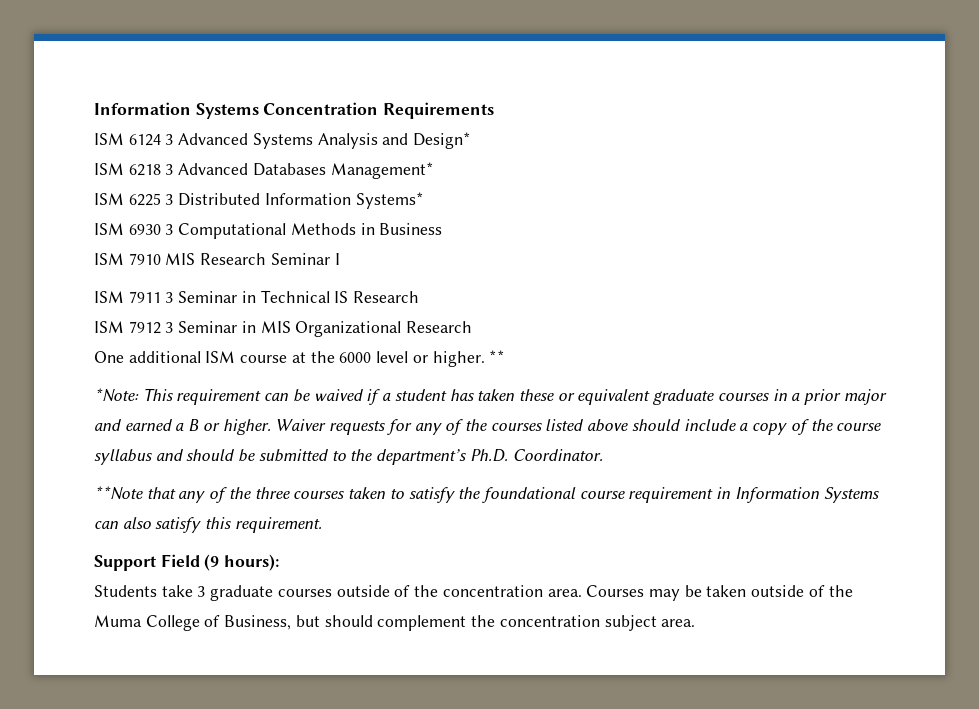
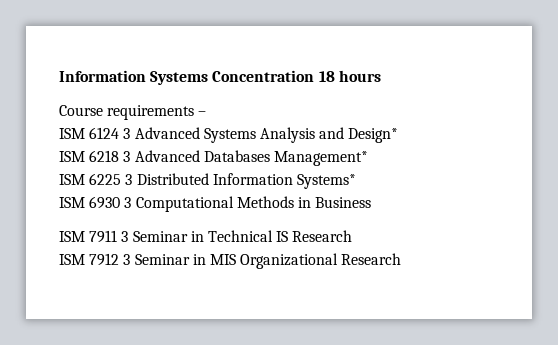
- Information Systems Concentration Requirements
+ Information Systems Concentration 18 hours
+ Course requirements –
- ISM 7910 MIS Research Seminar I
- One additional ISM course at the 6000 level or higher. **
- *Note: This requirement can be waived if a student has taken these or equivalent graduate courses in a prior major and earned a B or higher. Waiver requests for any of the courses listed above should include a copy of the course syllabus and should be submitted to the department’s Ph.D. Coordinator.
- **Note that any of the three courses taken to satisfy the foundational course requirement in Information Systems can also satisfy this requirement.
- Support Field (9 hours):
- Students take 3 graduate courses outside of the concentration area. Courses may be taken outside of the Muma College of Business, but should complement the concentration subject area.

